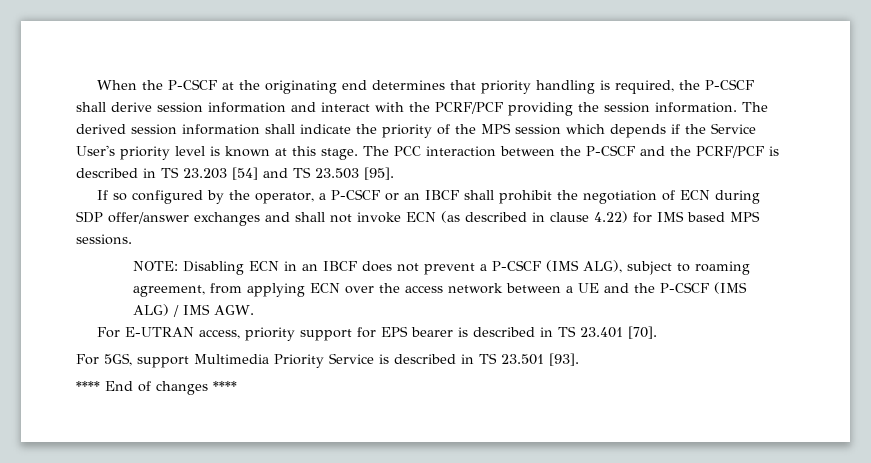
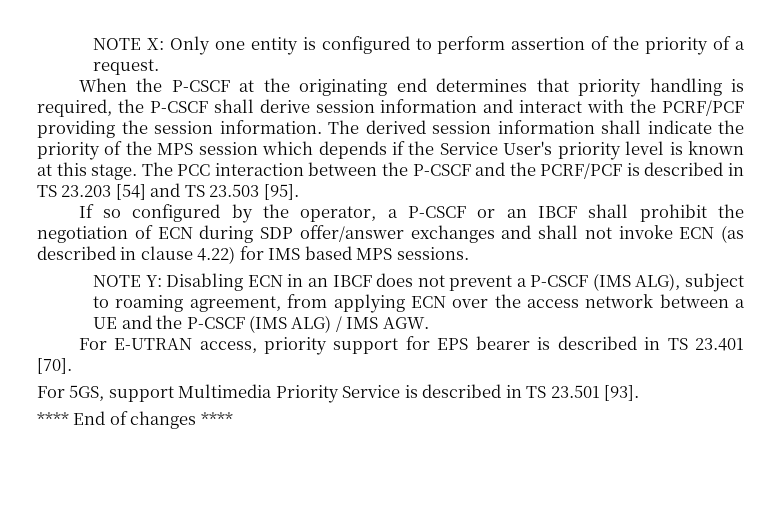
+ NOTE X: Only one entity is configured to perform assertion of the priority of a request.
- NOTE: Disabling ECN in an IBCF does not prevent a P-CSCF (IMS ALG), subject to roaming agreement, from applying ECN over the access network between a UE and the P-CSCF (IMS ALG) / IMS AGW.
+ NOTE Y: Disabling ECN in an IBCF does not prevent a P-CSCF (IMS ALG), subject to roaming agreement, from applying ECN over the access network between a UE and the P-CSCF (IMS ALG) / IMS AGW.

